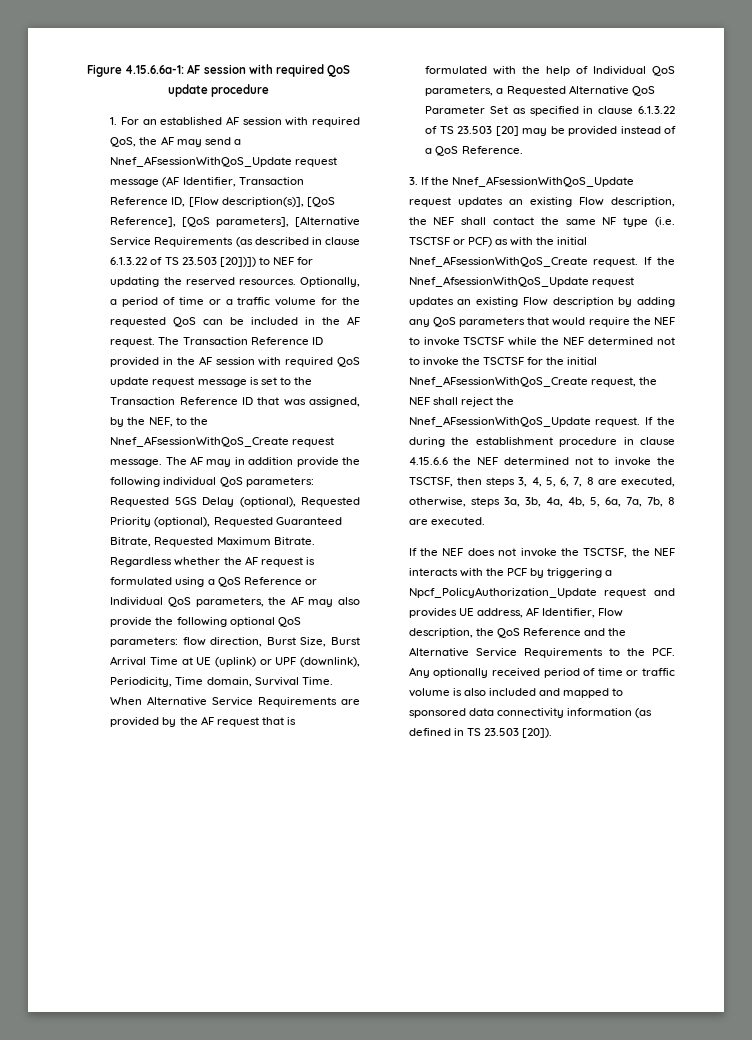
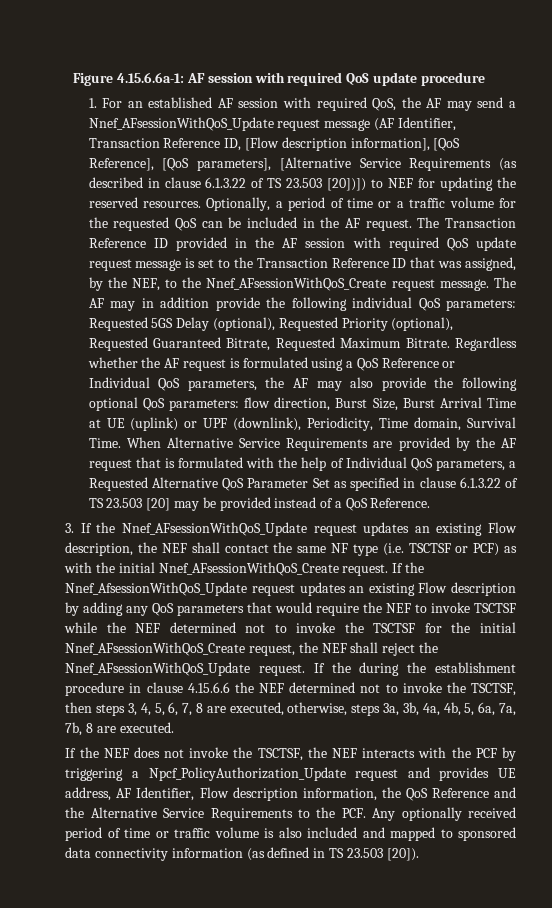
- 1. For an established AF session with required QoS, the AF may send a Nnef_AFsessionWithQoS_Update request message (AF Identifier, Transaction Reference ID, [Flow description(s)], [QoS Reference], [QoS parameters], [Alternative Service Requirements (as described in clause 6.1.3.22 of TS 23.503 [20])]) to NEF for updating the reserved resources.
+ 1. For an established AF session with required QoS, the AF may send a Nnef_AFsessionWithQoS_Update request message (AF Identifier, Transaction Reference ID, [Flow description information], [QoS Reference], [QoS parameters], [Alternative Service Requirements (as described in clause 6.1.3.22 of TS 23.503 [20])]) to NEF for updating the reserved resources.
- If the NEF does not invoke the TSCTSF, the NEF interacts with the PCF by triggering a Npcf_PolicyAuthorization_Update request and provides UE address, AF Identifier, Flow description, the QoS Reference and the Alternative Service Requirements to the PCF. Any optionally received period of time or traffic volume is also included and mapped to sponsored data connectivity information (as defined in TS 23.503 [20]).
+ If the NEF does not invoke the TSCTSF, the NEF interacts with the PCF by triggering a Npcf_PolicyAuthorization_Update request and provides UE address, AF Identifier, Flow description information, the QoS Reference and the Alternative Service Requirements to the PCF. Any optionally received period of time or traffic volume is also included and mapped to sponsored data connectivity information (as defined in TS 23.503 [20]).

